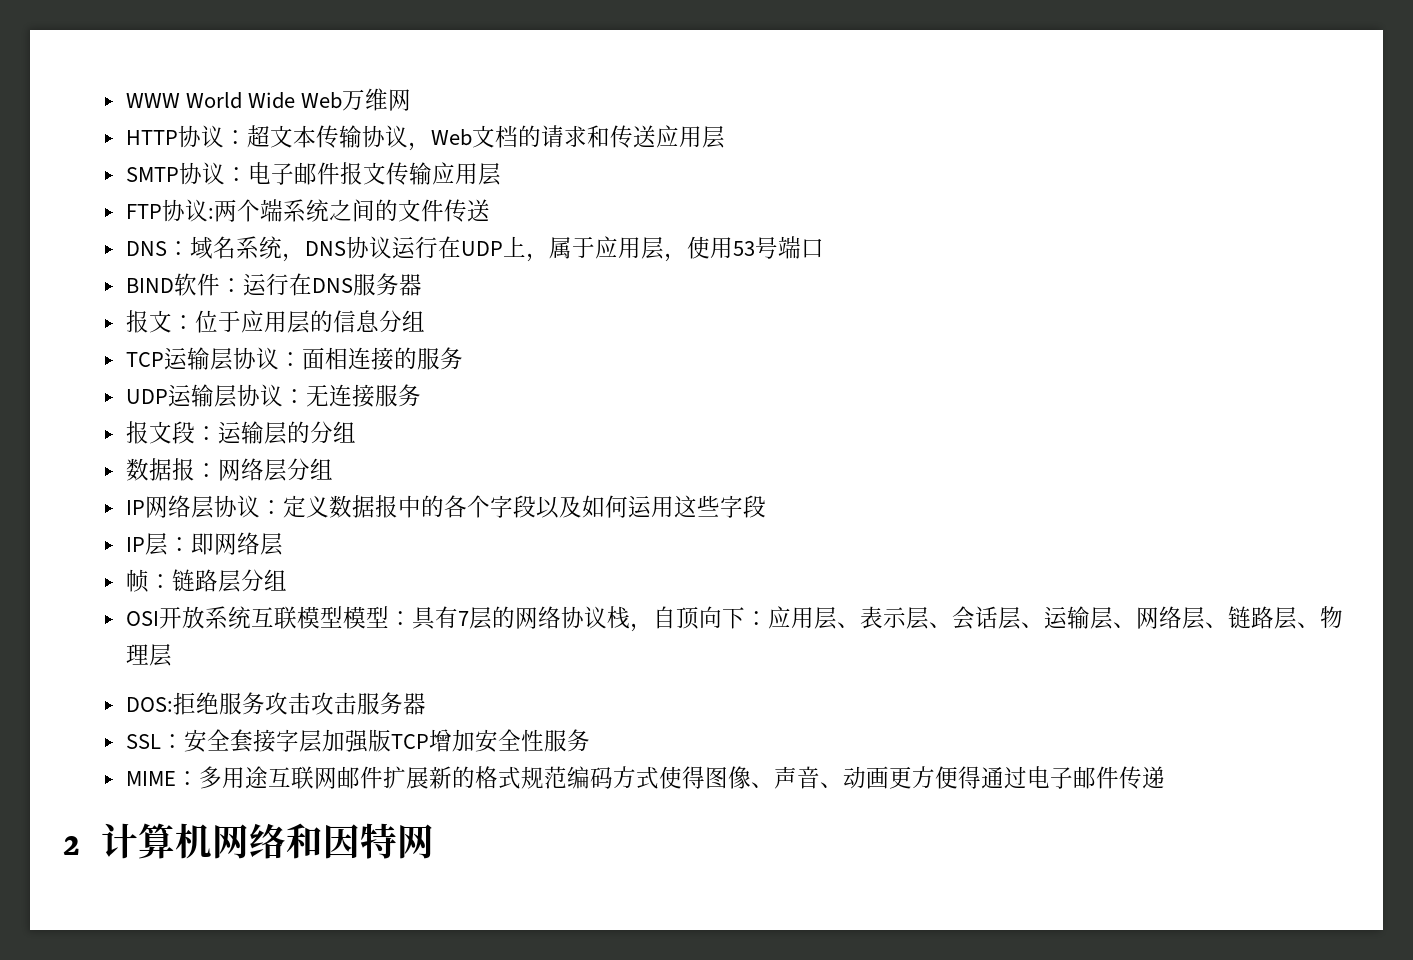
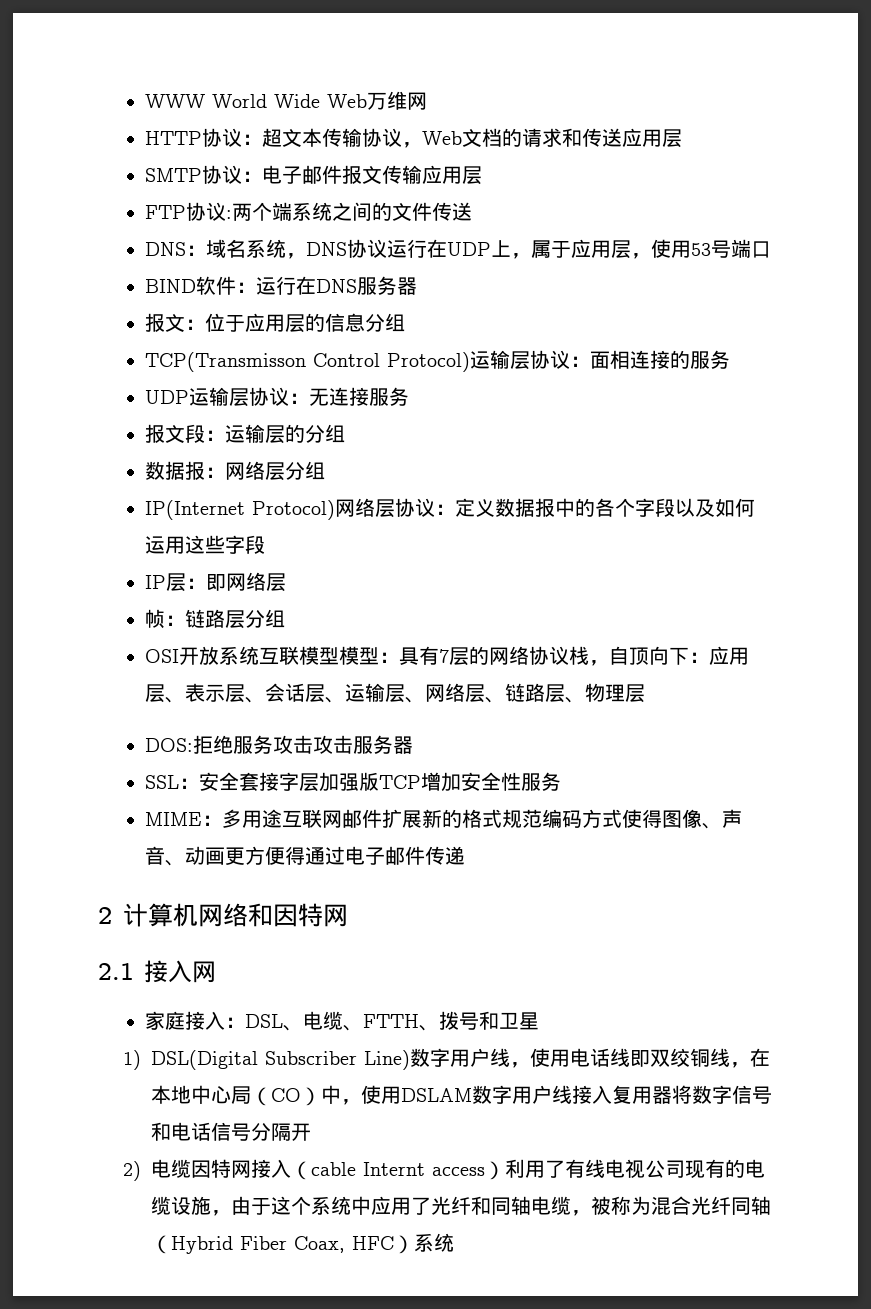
- TCP运输层协议：面相连接的服务
+ TCP(Transmisson Control Protocol)运输层协议：面相连接的服务
- IP网络层协议：定义数据报中的各个字段以及如何运用这些字段
+ IP(Internet Protocol)网络层协议：定义数据报中的各个字段以及如何运用这些字段
+ 2.1接入网
+ 家庭接入：DSL、电缆、FTTH、拨号和卫星
+ 1) DSL(Digital Subscriber Line)数字用户线，使用电话线即双绞铜线，在本地中心局（CO）中，使用DSLAM数字用户线接入复用器将数字信号和电话信号分隔开
+ 2)电缆因特网接入（cable Internt access）利用了有线电视公司现有的电缆设施，由于这个系统中应用了光纤和同轴电缆，被称为混合光纤同轴（Hybrid Fiber Coax, HFC）系统

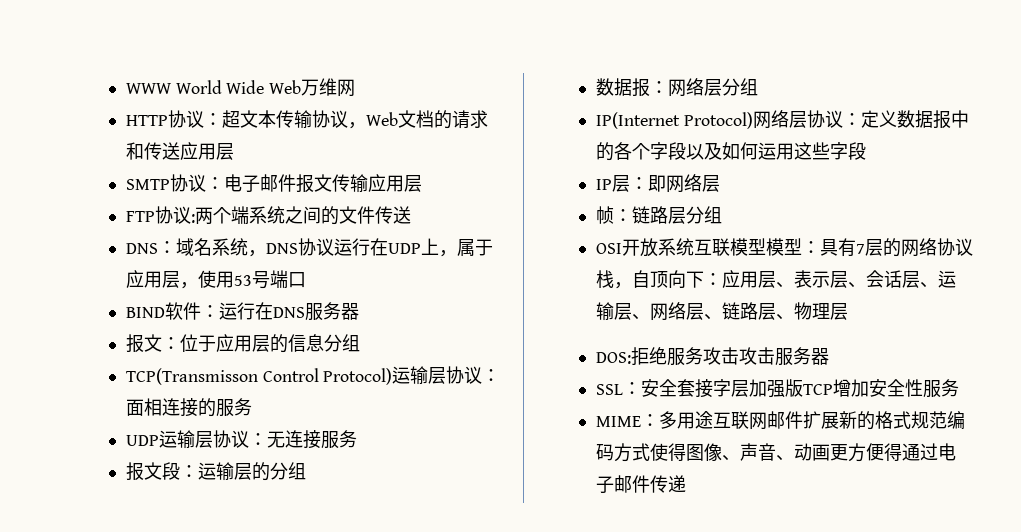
- 2计算机网络和因特网
- 2.1接入网
- 家庭接入：DSL、电缆、FTTH、拨号和卫星
- 1) DSL(Digital Subscriber Line)数字用户线，使用电话线即双绞铜线，在本地中心局（CO）中，使用DSLAM数字用户线接入复用器将数字信号和电话信号分隔开
- 2)电缆因特网接入（cable Internt access）利用了有线电视公司现有的电缆设施，由于这个系统中应用了光纤和同轴电缆，被称为混合光纤同轴（Hybrid Fiber Coax, HFC）系统

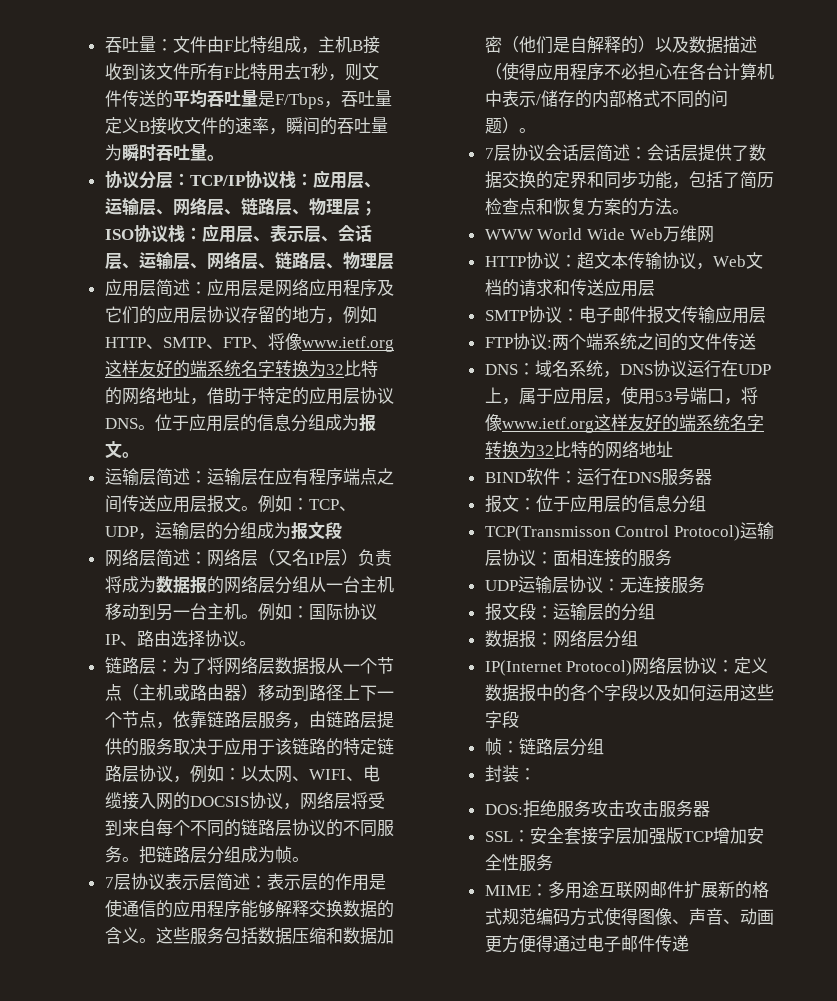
+ 吞吐量：文件由F比特组成，主机B接收到该文件所有F比特用去T秒，则文件传送的平均吞吐量是F/Tbps，吞吐量定义B接收文件的速率，瞬间的吞吐量为瞬时吞吐量。
+ 协议分层：TCP/IP协议栈：应用层、运输层、网络层、链路层、物理层；ISO协议栈：应用层、表示层、会话层、运输层、网络层、链路层、物理层
+ 应用层简述：应用层是网络应用程序及它们的应用层协议存留的地方，例如HTTP、SMTP、FTP、将像www.ietf.org这样友好的端系统名字转换为32比特的网络地址，借助于特定的应用层协议DNS。位于应用层的信息分组成为报文。
+ 运输层简述：运输层在应有程序端点之间传送应用层报文。例如：TCP、UDP，运输层的分组成为报文段
+ 网络层简述：网络层（又名IP层）负责将成为数据报的网络层分组从一台主机移动到另一台主机。例如：国际协议IP、路由选择协议。
+ 链路层：为了将网络层数据报从一个节点（主机或路由器）移动到路径上下一个节点，依靠链路层服务，由链路层提供的服务取决于应用于该链路的特定链路层协议，例如：以太网、WIFI、电缆接入网的DOCSIS协议，网络层将受到来自每个不同的链路层协议的不同服务。把链路层分组成为帧。
+ 7层协议表示层简述：表示层的作用是使通信的应用程序能够解释交换数据的含义。这些服务包括数据压缩和数据加密（他们是自解释的）以及数据描述（使得应用程序不必担心在各台计算机中表示/储存的内部格式不同的问题）。
+ 7层协议会话层简述：会话层提供了数据交换的定界和同步功能，包括了简历检查点和恢复方案的方法。
- DNS：域名系统，DNS协议运行在UDP上，属于应用层，使用53号端口
+ DNS：域名系统，DNS协议运行在UDP上，属于应用层，使用53号端口，将像www.ietf.org这样友好的端系统名字转换为32比特的网络地址
- IP层：即网络层
- OSI开放系统互联模型模型：具有7层的网络协议栈，自顶向下：应用层、表示层、会话层、运输层、网络层、链路层、物理层
+ 封装：

